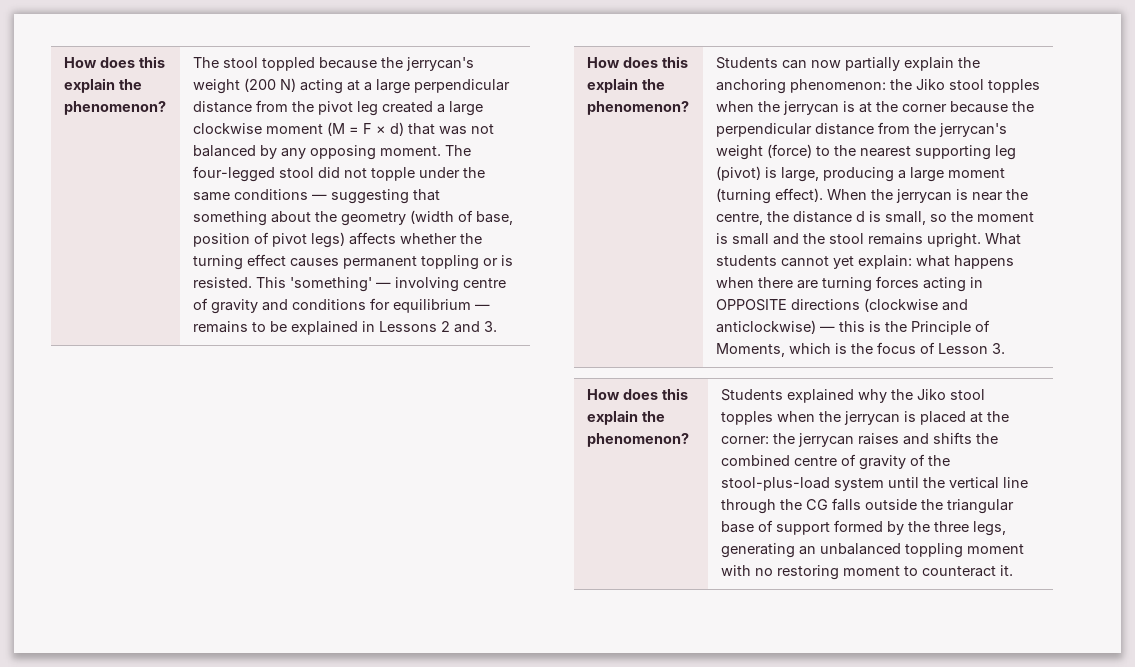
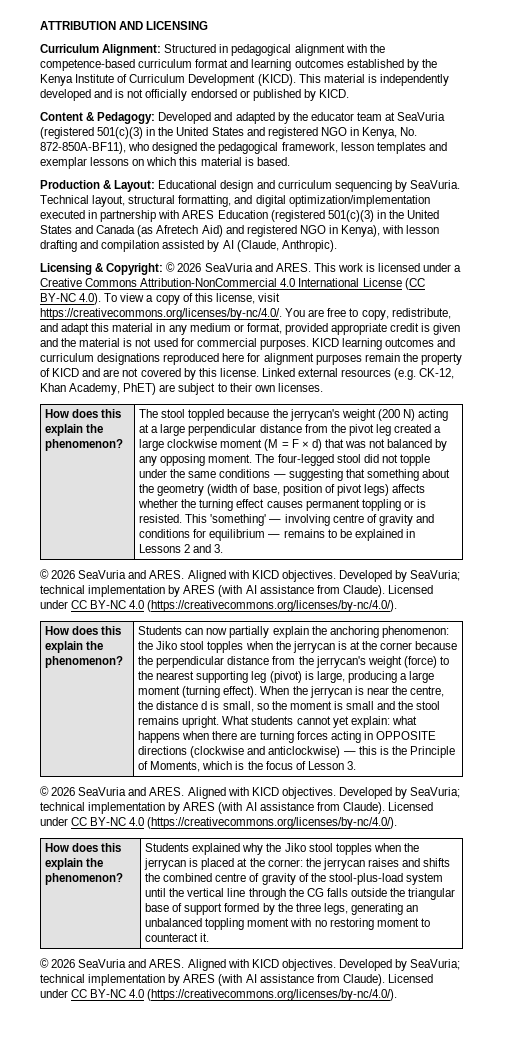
+ ATTRIBUTION AND LICENSING
+ Curriculum Alignment: Structured in pedagogical alignment with the competence-based curriculum format and learning outcomes established by the Kenya Institute of Curriculum Development (KICD). This material is independently developed and is not officially endorsed or published by KICD.
+ Content & Pedagogy: Developed and adapted by the educator team at SeaVuria (registered 501(c)(3) in the United States and registered NGO in Kenya, No. 872-850A-BF11), who designed the pedagogical framework, lesson templates and exemplar lessons on which this material is based.
+ Production & Layout: Educational design and curriculum sequencing by SeaVuria. Technical layout, structural formatting, and digital optimization/implementation executed in partnership with ARES Education (registered 501(c)(3) in the United States and Canada (as Afretech Aid) and registered NGO in Kenya), with lesson drafting and compilation assisted by AI (Claude, Anthropic).
+ Licensing & Copyright: © 2026 SeaVuria and ARES. This work is licensed under a Creative Commons Attribution-NonCommercial 4.0 International License (CC BY-NC 4.0). To view a copy of this license, visit https://creativecommons.org/licenses/by-nc/4.0/. You are free to copy, redistribute, and adapt this material in any medium or format, provided appropriate credit is given and the material is not used for commercial purposes. KICD learning outcomes and curriculum designations reproduced here for alignment purposes remain the property of KICD and are not covered by this license. Linked external resources (e.g. CK-12, Khan Academy, PhET) are subject to their own licenses.
  This 'something' — involving centre of gravity and conditions for equilibrium — remains to be explained in Lessons 2 and 3.
+ © 2026 SeaVuria and ARES. Aligned with KICD objectives. Developed by SeaVuria; technical implementation by ARES (with AI assistance from Claude). Licensed under CC BY-NC 4.0 (https://creativecommons.org/licenses/by-nc/4.0/).
  What students cannot yet explain: what happens when there are turning forces acting in OPPOSITE directions (clockwise and anticlockwise) — this is the Principle of Moments, which is the focus of Lesson 3.
+ © 2026 SeaVuria and ARES. Aligned with KICD objectives. Developed by SeaVuria; technical implementation by ARES (with AI assistance from Claude). Licensed under CC BY-NC 4.0 (https://creativecommons.org/licenses/by-nc/4.0/).
  Students explained why the Jiko stool topples when the jerrycan is placed at the corner: the jerrycan raises and shifts the combined centre of gravity of the stool-plus-load system until the vertical line through the CG falls outside the triangular base of support formed by the three legs, generating an unbalanced toppling moment with no restoring moment to counteract it.
+ © 2026 SeaVuria and ARES. Aligned with KICD objectives. Developed by SeaVuria; technical implementation by ARES (with AI assistance from Claude). Licensed under CC BY-NC 4.0 (https://creativecommons.org/licenses/by-nc/4.0/).

